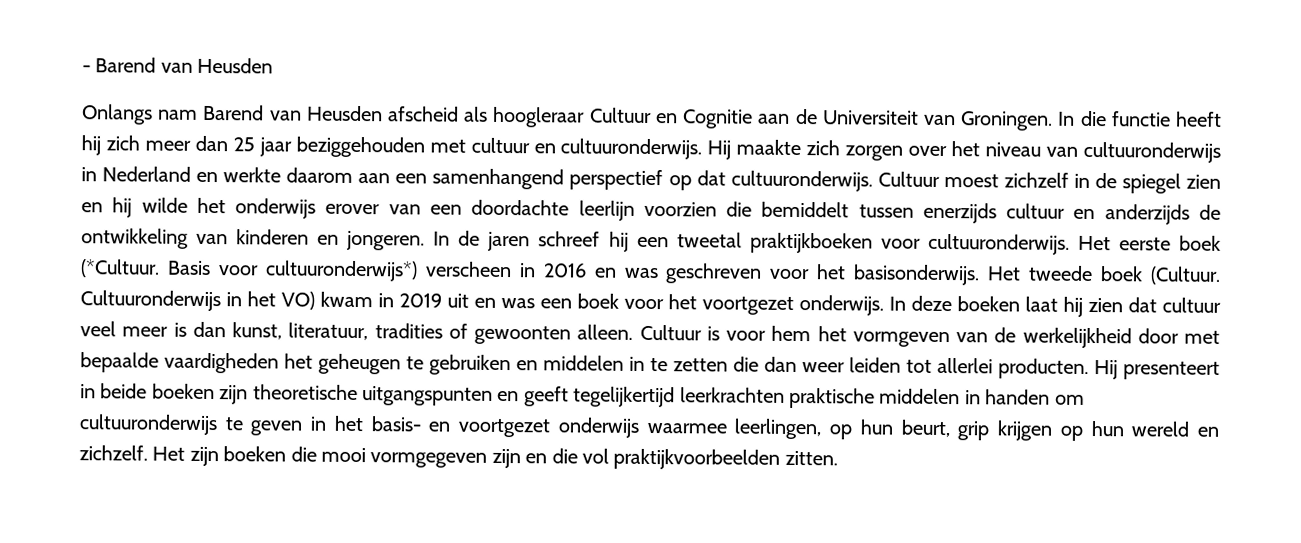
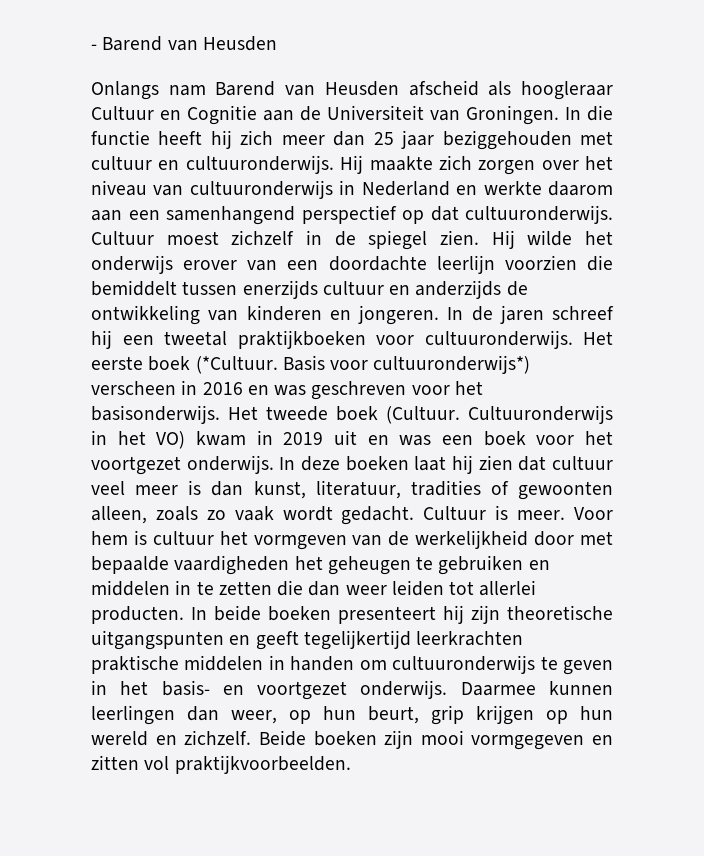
- Cultuur moest zichzelf in de spiegel zien en hij wilde het onderwijs erover van een doordachte leerlijn voorzien die bemiddelt tussen enerzijds cultuur en anderzijds de ontwikkeling van kinderen en jongeren.
+ Cultuur moest zichzelf in de spiegel zien. Hij wilde het onderwijs erover van een doordachte leerlijn voorzien die bemiddelt tussen enerzijds cultuur en anderzijds de ontwikkeling van kinderen en jongeren.
- In deze boeken laat hij zien dat cultuur veel meer is dan kunst, literatuur, tradities of gewoonten alleen. Cultuur is voor hem het vormgeven van de werkelijkheid door met bepaalde vaardigheden het geheugen te gebruiken en middelen in te zetten die dan weer leiden tot allerlei producten.
+ In deze boeken laat hij zien dat cultuur veel meer is dan kunst, literatuur, tradities of gewoonten alleen, zoals zo vaak wordt gedacht. Cultuur is meer. Voor hem is cultuur het vormgeven van de werkelijkheid door met bepaalde vaardigheden het geheugen te gebruiken en middelen in te zetten die dan weer leiden tot allerlei producten.
- Hij presenteert in beide boeken zijn theoretische uitgangspunten en geeft tegelijkertijd leerkrachten praktische middelen in handen om cultuuronderwijs te geven in het basis- en voortgezet onderwijs waarmee leerlingen, op hun beurt, grip krijgen op hun wereld en zichzelf.
+ In beide boeken presenteert hij zijn theoretische uitgangspunten en geeft tegelijkertijd leerkrachten praktische middelen in handen om cultuuronderwijs te geven in het basis- en voortgezet onderwijs. Daarmee kunnen leerlingen dan weer, op hun beurt, grip krijgen op hun wereld en zichzelf.
- Het zijn boeken die mooi vormgegeven zijn en die vol praktijkvoorbeelden zitten.
+ Beide boeken zijn mooi vormgegeven en zitten vol praktijkvoorbeelden.

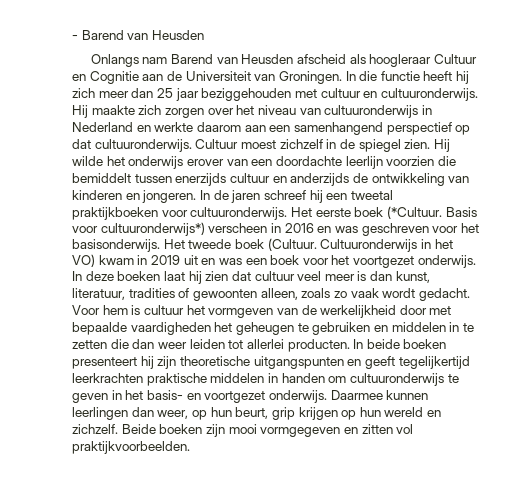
- Cultuur is meer.

